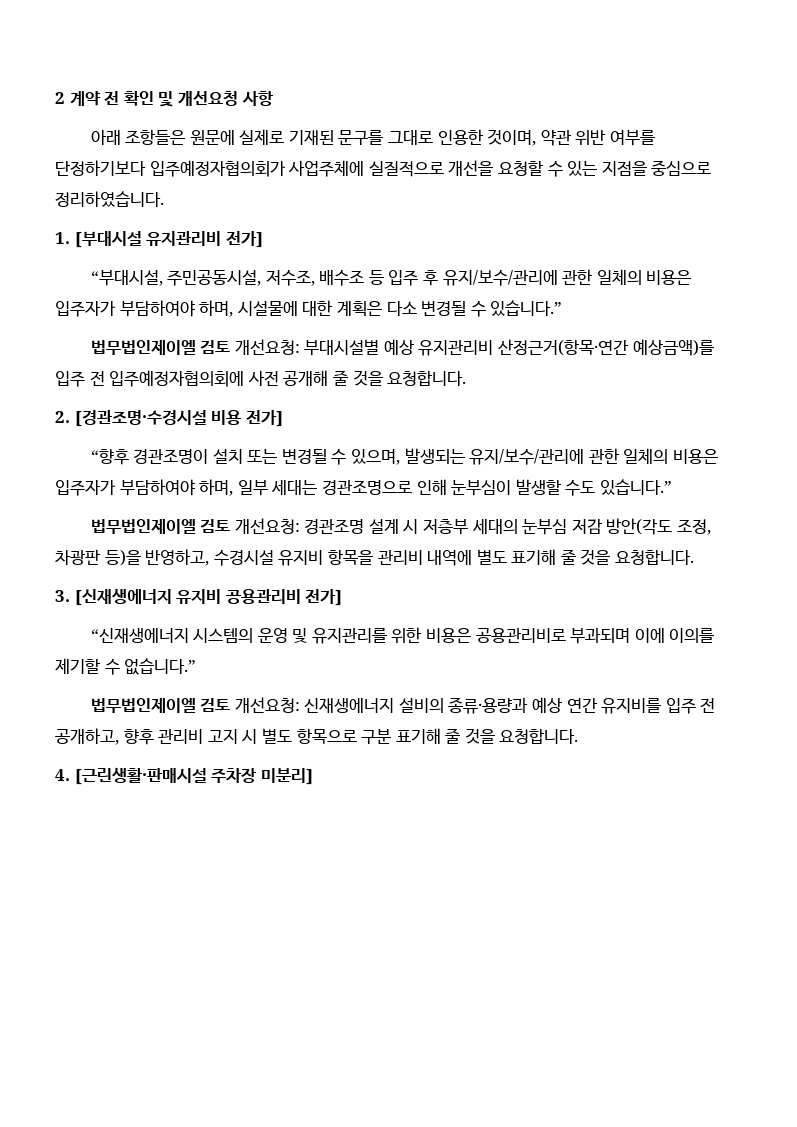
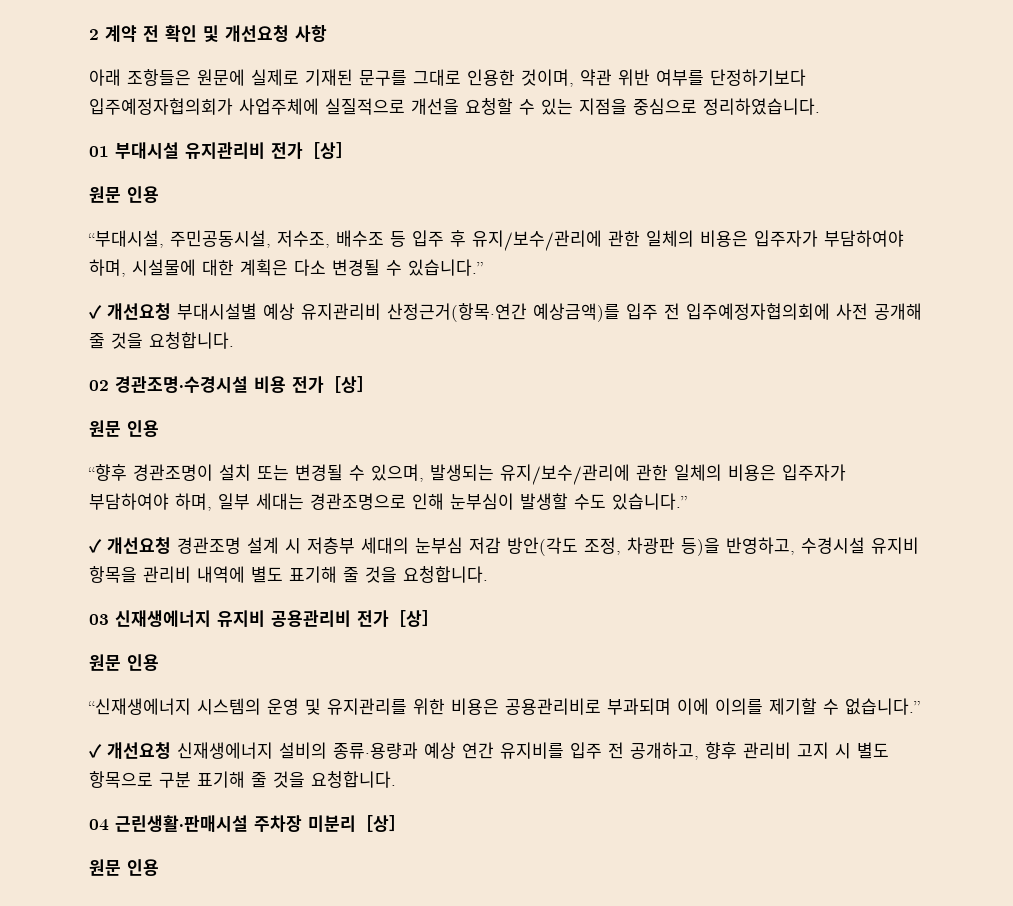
- 1. [부대시설 유지관리비 전가]
+ 01 부대시설 유지관리비 전가［상］
+ 원문 인용
- 법무법인제이엘 검토 개선요청: 부대시설별 예상 유지관리비 산정근거(항목·연간 예상금액)를 입주 전 입주예정자협의회에 사전 공개해 줄 것을 요청합니다.
+ ✓ 개선요청 부대시설별 예상 유지관리비 산정근거(항목·연간 예상금액)를 입주 전 입주예정자협의회에 사전 공개해 줄 것을 요청합니다.
- 2. [경관조명·수경시설 비용 전가]
+ 02 경관조명·수경시설 비용 전가［상］
+ 원문 인용
- 법무법인제이엘 검토 개선요청: 경관조명 설계 시 저층부 세대의 눈부심 저감 방안(각도 조정, 차광판 등)을 반영하고, 수경시설 유지비 항목을 관리비 내역에 별도 표기해 줄 것을 요청합니다.
+ ✓ 개선요청 경관조명 설계 시 저층부 세대의 눈부심 저감 방안(각도 조정, 차광판 등)을 반영하고, 수경시설 유지비 항목을 관리비 내역에 별도 표기해 줄 것을 요청합니다.
- 3. [신재생에너지 유지비 공용관리비 전가]
+ 03 신재생에너지 유지비 공용관리비 전가［상］
+ 원문 인용
- 법무법인제이엘 검토 개선요청: 신재생에너지 설비의 종류·용량과 예상 연간 유지비를 입주 전 공개하고, 향후 관리비 고지 시 별도 항목으로 구분 표기해 줄 것을 요청합니다.
+ ✓ 개선요청 신재생에너지 설비의 종류·용량과 예상 연간 유지비를 입주 전 공개하고, 향후 관리비 고지 시 별도 항목으로 구분 표기해 줄 것을 요청합니다.
- 4. [근린생활·판매시설 주차장 미분리]
+ 04 근린생활·판매시설 주차장 미분리［상］
+ 원문 인용

